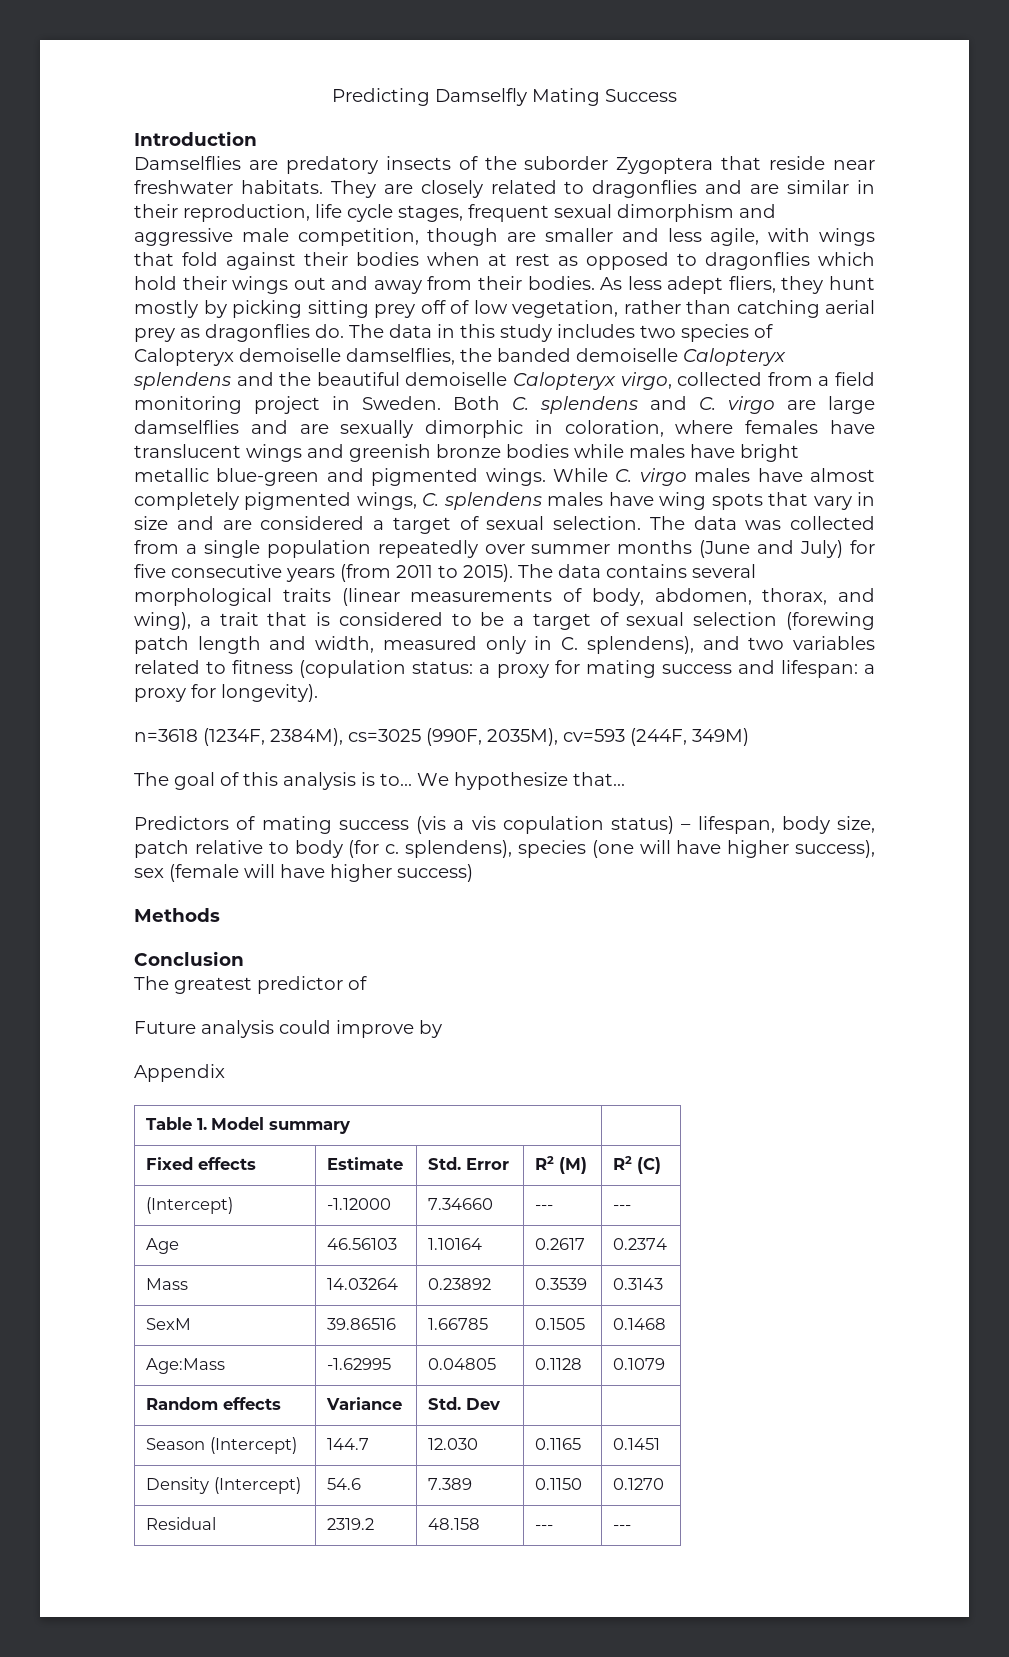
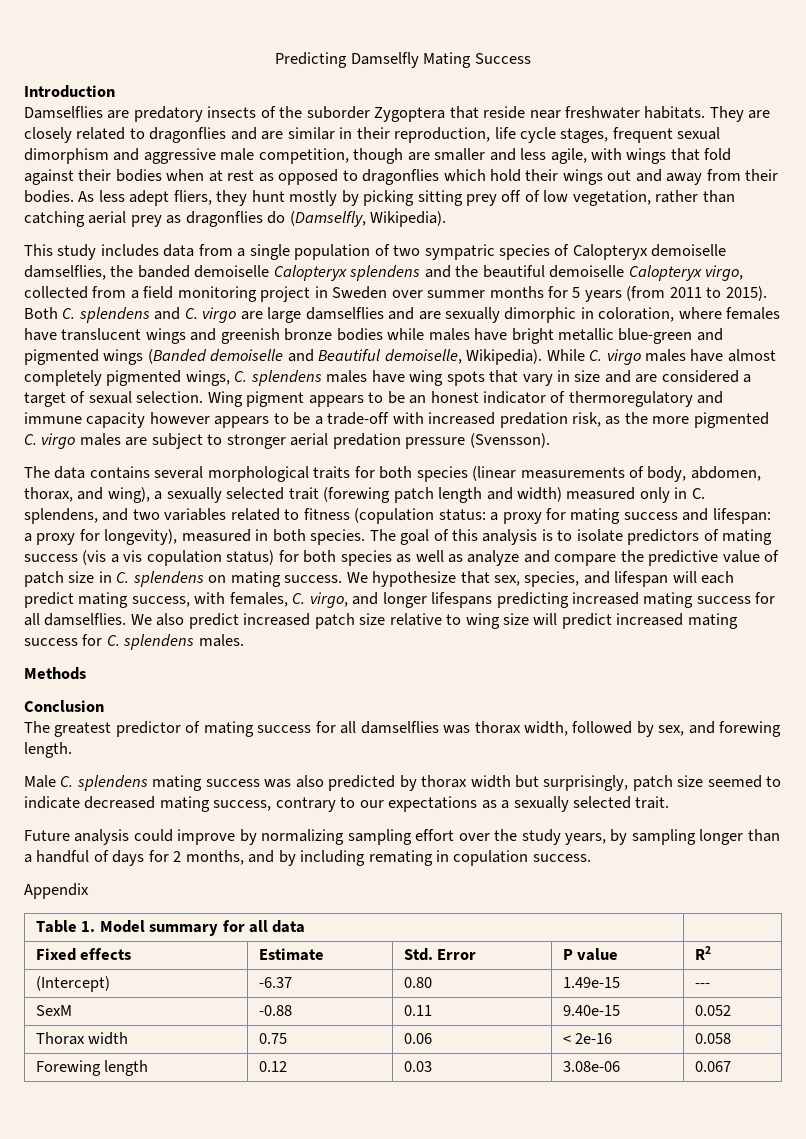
- As less adept fliers, they hunt mostly by picking sitting prey off of low vegetation, rather than catching aerial prey as dragonflies do. The data in this study includes two species of Calopteryx demoiselle damselflies, the banded demoiselle Calopteryx splendens and the beautiful demoiselle Calopteryx virgo, collected from a field monitoring project in Sweden.
+ As less adept fliers, they hunt mostly by picking sitting prey off of low vegetation, rather than catching aerial prey as dragonflies do (Damselfly, Wikipedia).
+ This study includes data from a single population of two sympatric species of Calopteryx demoiselle damselflies, the banded demoiselle Calopteryx splendens and the beautiful demoiselle Calopteryx virgo, collected from a field monitoring project in Sweden over summer months for 5 years (from 2011 to 2015).
- Both C. splendens and C. virgo are large damselflies and are sexually dimorphic in coloration, where females have translucent wings and greenish bronze bodies while males have bright metallic blue-green and pigmented wings.
+ Both C. splendens and C. virgo are large damselflies and are sexually dimorphic in coloration, where females have translucent wings and greenish bronze bodies while males have bright metallic blue-green and pigmented wings (Banded demoiselle and Beautiful demoiselle, Wikipedia).
- The data was collected from a single population repeatedly over summer months (June and July) for five consecutive years (from 2011 to 2015). The data contains several morphological traits (linear measurements of body, abdomen, thorax, and wing), a trait that is considered to be a target of sexual selection (forewing patch length and width, measured only in C. splendens), and two variables related to fitness (copulation status: a proxy for mating success and lifespan: a proxy for longevity).
- n=3618 (1234F, 2384M), cs=3025 (990F, 2035M), cv=593 (244F, 349M)
- The goal of this analysis is to... We hypothesize that...
- Predictors of mating success (vis a vis copulation status) – lifespan, body size, patch relative to body (for c. splendens), species (one will have higher success), sex (female will have higher success)
+ Wing pigment appears to be an honest indicator of thermoregulatory and immune capacity however appears to be a trade-off with increased predation risk, as the more pigmented C. virgo males are subject to stronger aerial predation pressure (Svensson).
+ The data contains several morphological traits for both species (linear measurements of body, abdomen, thorax, and wing), a sexually selected trait (forewing patch length and width) measured only in C. splendens, and two variables related to fitness (copulation status: a proxy for mating success and lifespan: a proxy for longevity), measured in both species. The goal of this analysis is to isolate predictors of mating success (vis a vis copulation status) for both species as well as analyze and compare the predictive value of patch size in C. splendens on mating success. We hypothesize that sex, species, and lifespan will each predict mating success, with females, C. virgo, and longer lifespans predicting increased mating success for all damselflies. We also predict increased patch size relative to wing size will predict increased mating success for C. splendens males.
- The greatest predictor of
+ The greatest predictor of mating success for all damselflies was thorax width, followed by sex, and forewing length.
+ Male C. splendens mating success was also predicted by thorax width but surprisingly, patch size seemed to indicate decreased mating success, contrary to our expectations as a sexually selected trait.
- Future analysis could improve by
+ Future analysis could improve by normalizing sampling effort over the study years, by sampling longer than a handful of days for 2 months, and by including remating in copulation success.
- Table 1. Model summary |
+ Table 1. Model summary for all data |
- Fixed effects | Estimate | Std. Error | R2 (M) | R2 (C)
- (Intercept) | -1.12000 | 7.34660 | --- | ---
- Age | 46.56103 | 1.10164 | 0.2617 | 0.2374
- Mass | 14.03264 | 0.23892 | 0.3539 | 0.3143
- SexM | 39.86516 | 1.66785 | 0.1505 | 0.1468
- Age:Mass | -1.62995 | 0.04805 | 0.1128 | 0.1079
- Random effects | Variance | Std. Dev | |
- Season (Intercept) | 144.7 | 12.030 | 0.1165 | 0.1451
- Density (Intercept) | 54.6 | 7.389 | 0.1150 | 0.1270
- Residual | 2319.2 | 48.158 | --- | ---
+ Fixed effects | Estimate | Std. Error | P value | R2
+ (Intercept) | -6.37 | 0.80 | 1.49e-15 | ---
+ SexM | -0.88 | 0.11 | 9.40e-15 | 0.052
+ Thorax width | 0.75 | 0.06 | < 2e-16 | 0.058
+ Forewing length | 0.12 | 0.03 | 3.08e-06 | 0.067

